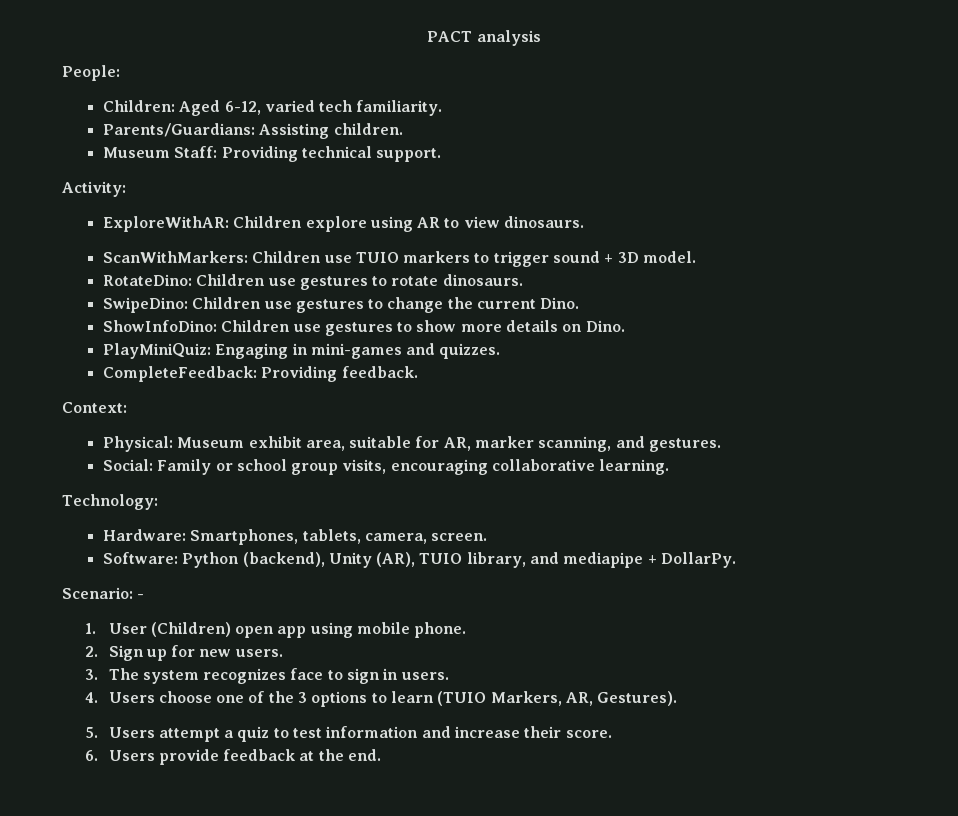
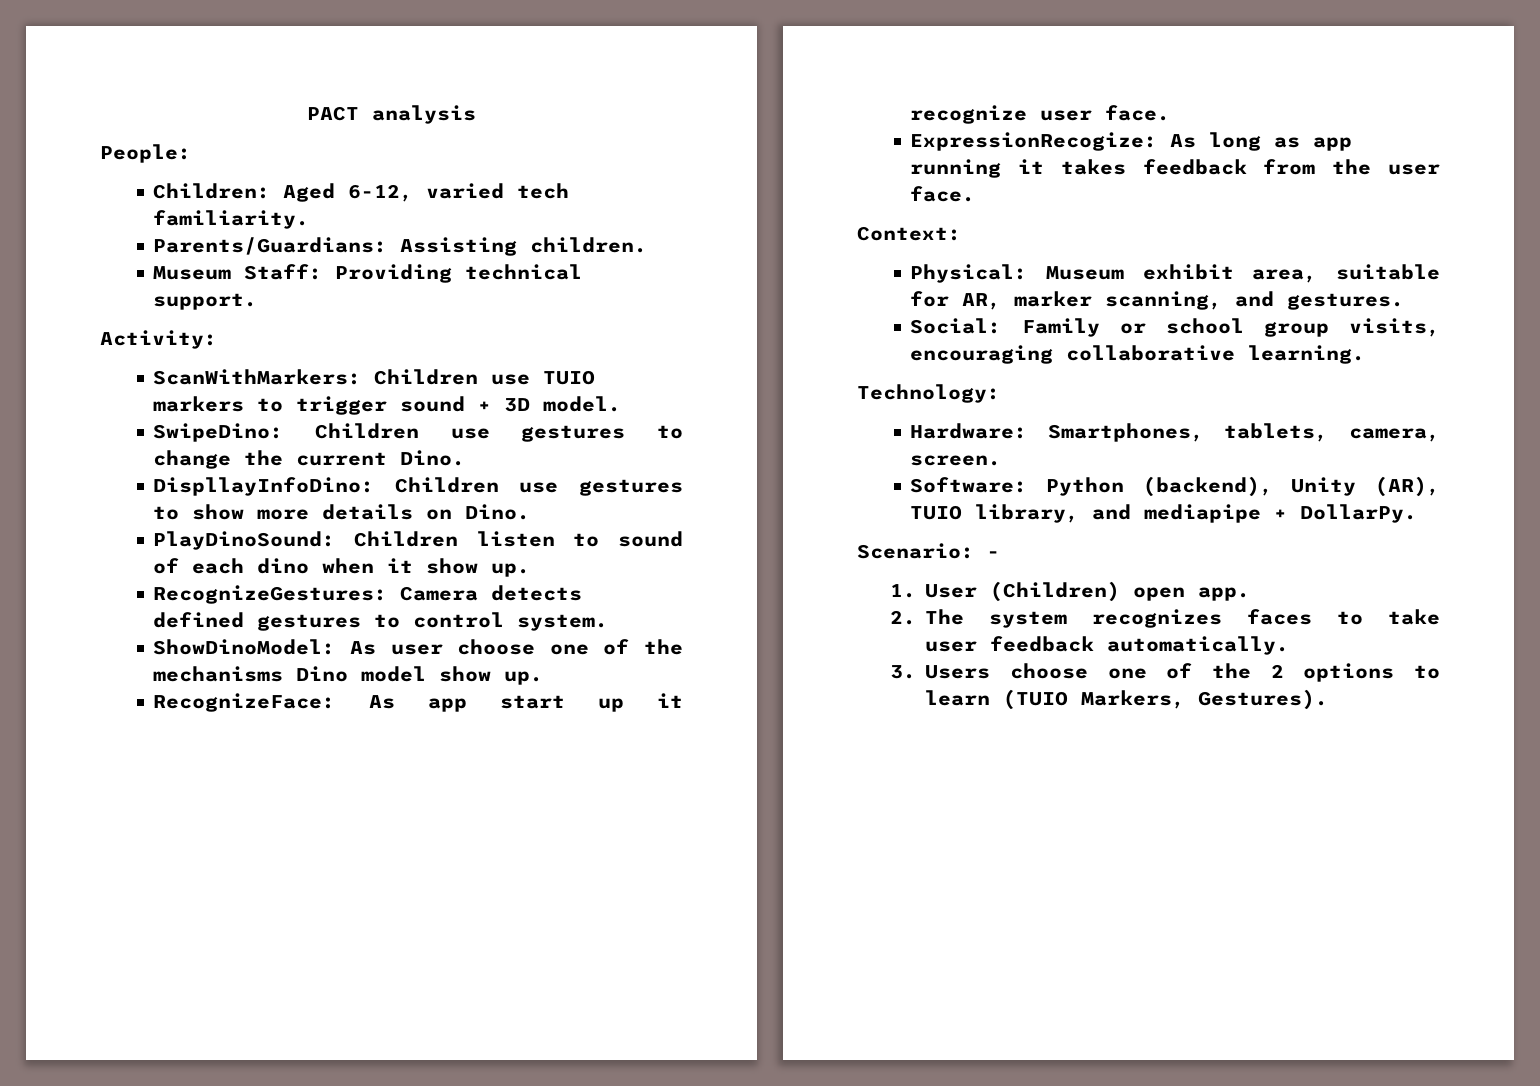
- ExploreWithAR: Children explore using AR to view dinosaurs.
- RotateDino: Children use gestures to rotate dinosaurs.
- ShowInfoDino: Children use gestures to show more details on Dino.
+ DispllayInfoDino: Children use gestures to show more details on Dino.
- PlayMiniQuiz: Engaging in mini-games and quizzes.
- CompleteFeedback: Providing feedback.
+ PlayDinoSound: Children listen to sound of each dino when it show up.
+ RecognizeGestures: Camera detects defined gestures to control system.
+ ShowDinoModel: As user choose one of the mechanisms Dino model show up.
+ RecognizeFace: As app start up it recognize user face.
+ ExpressionRecogize: As long as app running it takes feedback from the user face.
- 1. User (Children) open app using mobile phone.
- 2. Sign up for new users.
- 3. The system recognizes face to sign in users.
- 4. Users choose one of the 3 options to learn (TUIO Markers, AR, Gestures).
+ 1. User (Children) open app.
+ 2. The system recognizes faces to take user feedback automatically.
+ 3. Users choose one of the 2 options to learn (TUIO Markers, Gestures).
- 5. Users attempt a quiz to test information and increase their score.
- 6. Users provide feedback at the end.

